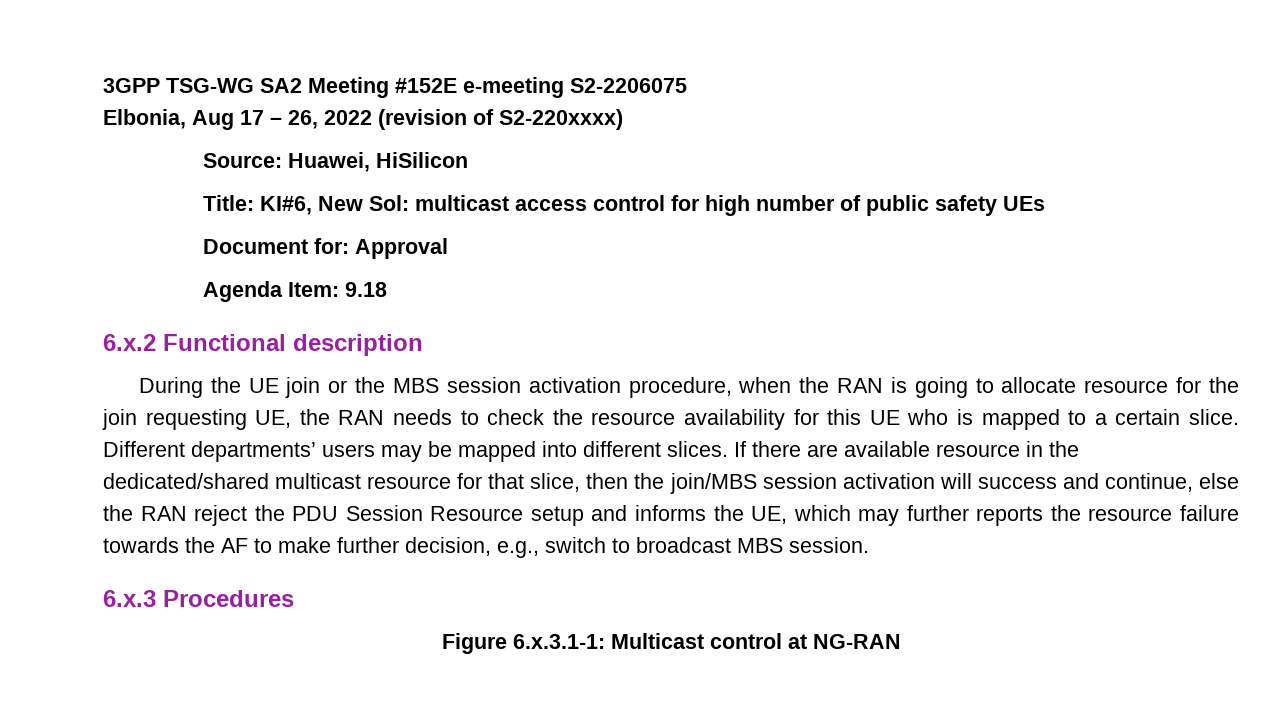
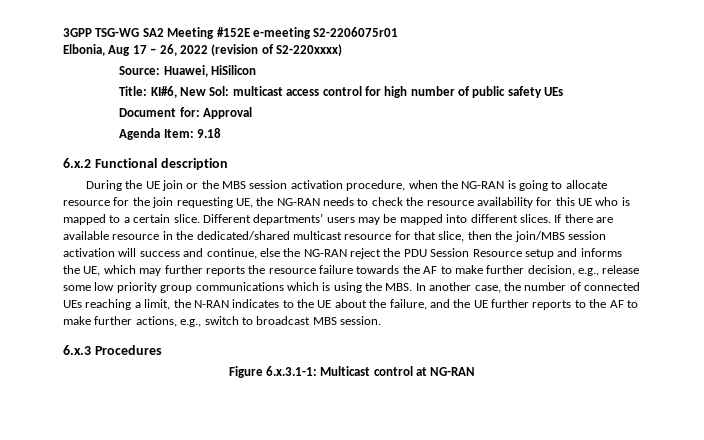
- 3GPP TSG-WG SA2 Meeting #152E e-meeting S2-2206075
+ 3GPP TSG-WG SA2 Meeting #152E e-meeting S2-2206075r01
- During the UE join or the MBS session activation procedure, when the RAN is going to allocate resource for the join requesting UE, the RAN needs to check the resource availability for this UE who is mapped to a certain slice.
+ During the UE join or the MBS session activation procedure, when the NG-RAN is going to allocate resource for the join requesting UE, the NG-RAN needs to check the resource availability for this UE who is mapped to a certain slice.
- If there are available resource in the dedicated/shared multicast resource for that slice, then the join/MBS session activation will success and continue, else the RAN reject the PDU Session Resource setup and informs the UE, which may further reports the resource failure towards the AF to make further decision, e.g., switch to broadcast MBS session.
+ If there are available resource in the dedicated/shared multicast resource for that slice, then the join/MBS session activation will success and continue, else the NG-RAN reject the PDU Session Resource setup and informs the UE, which may further reports the resource failure towards the AF to make further decision, e.g., release some low priority group communications which is using the MBS. In another case, the number of connected UEs reaching a limit, the N-RAN indicates to the UE about the failure, and the UE further reports to the AF to make further actions, e.g., switch to broadcast MBS session.

